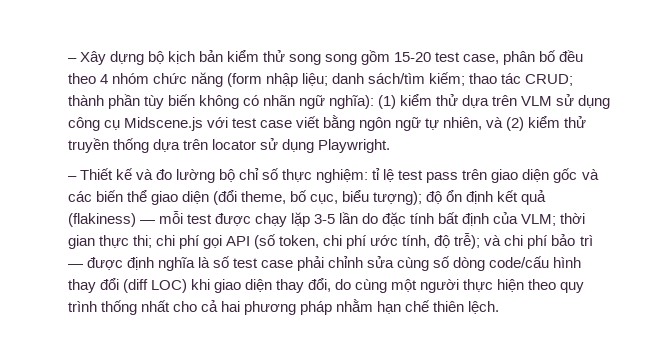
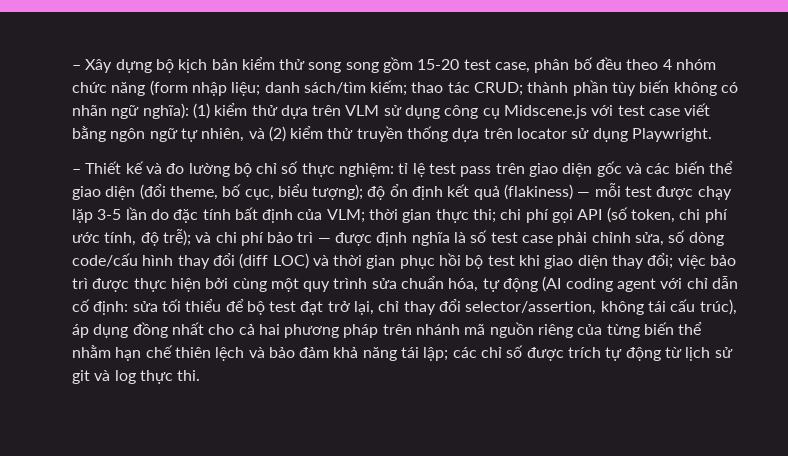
- và chi phí bảo trì — được định nghĩa là số test case phải chỉnh sửa cùng số dòng code/cấu hình thay đổi (diff LOC) khi giao diện thay đổi, do cùng một người thực hiện theo quy trình thống nhất cho cả hai phương pháp nhằm hạn chế thiên lệch.
+ và chi phí bảo trì — được định nghĩa là số test case phải chỉnh sửa, số dòng code/cấu hình thay đổi (diff LOC) và thời gian phục hồi bộ test khi giao diện thay đổi; việc bảo trì được thực hiện bởi cùng một quy trình sửa chuẩn hóa, tự động (AI coding agent với chỉ dẫn cố định: sửa tối thiểu để bộ test đạt trở lại, chỉ thay đổi selector/assertion, không tái cấu trúc), áp dụng đồng nhất cho cả hai phương pháp trên nhánh mã nguồn riêng của từng biến thể nhằm hạn chế thiên lệch và bảo đảm khả năng tái lập; các chỉ số được trích tự động từ lịch sử git và log thực thi.

